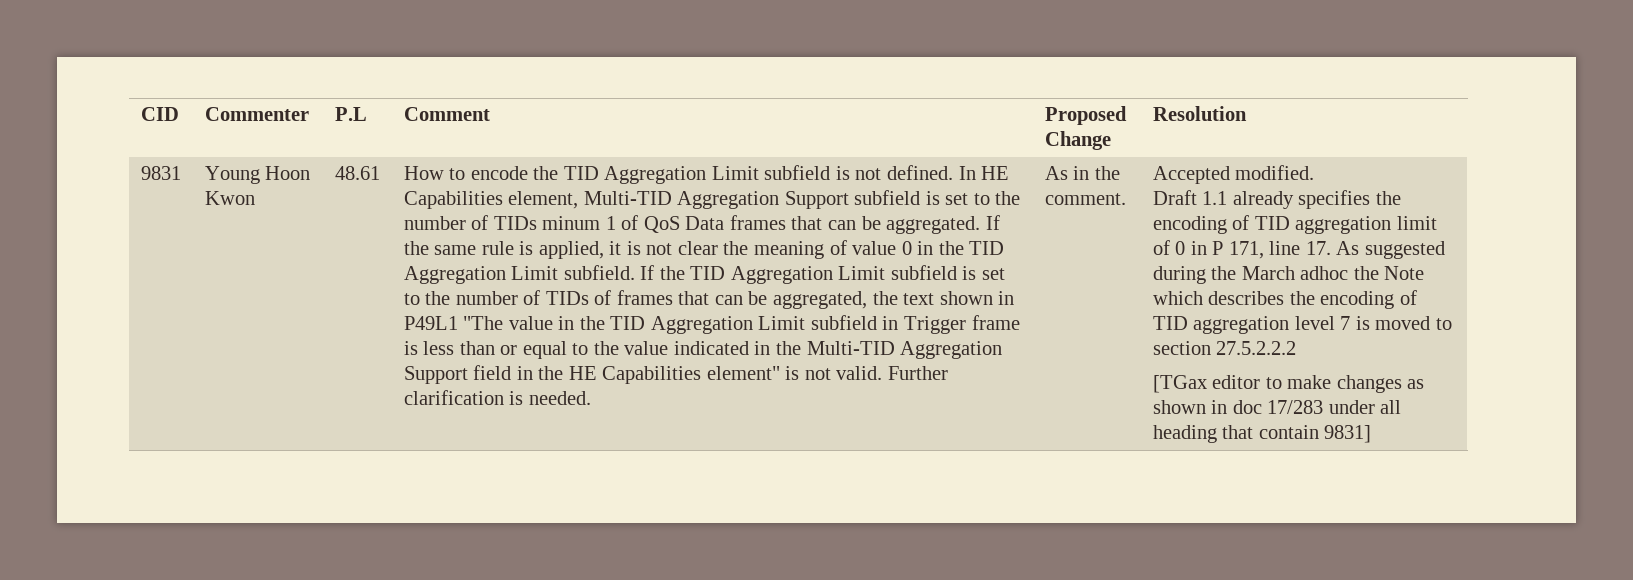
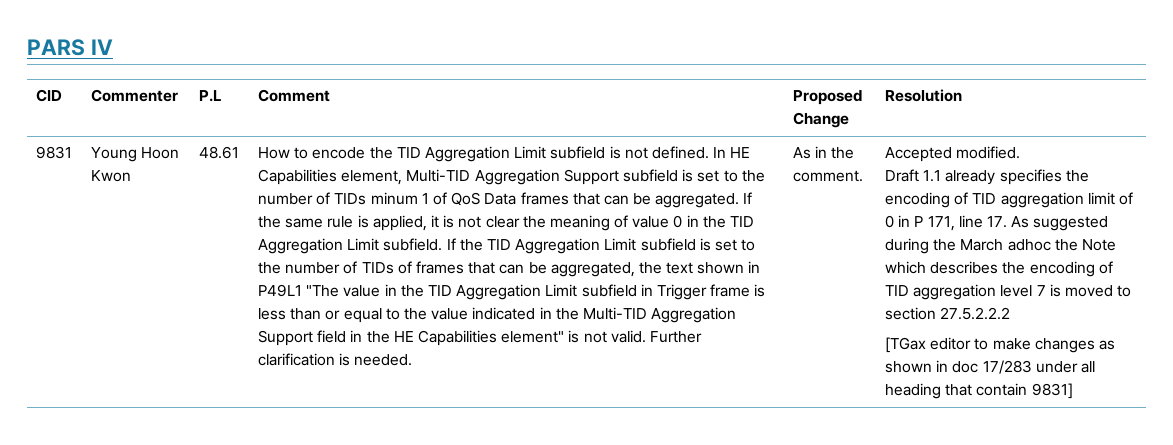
+ PARS IV

